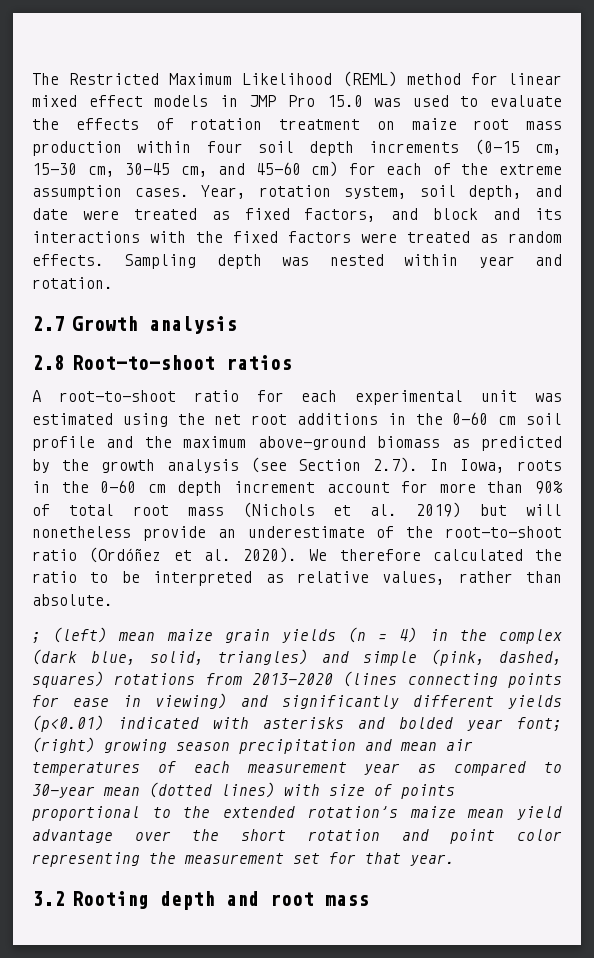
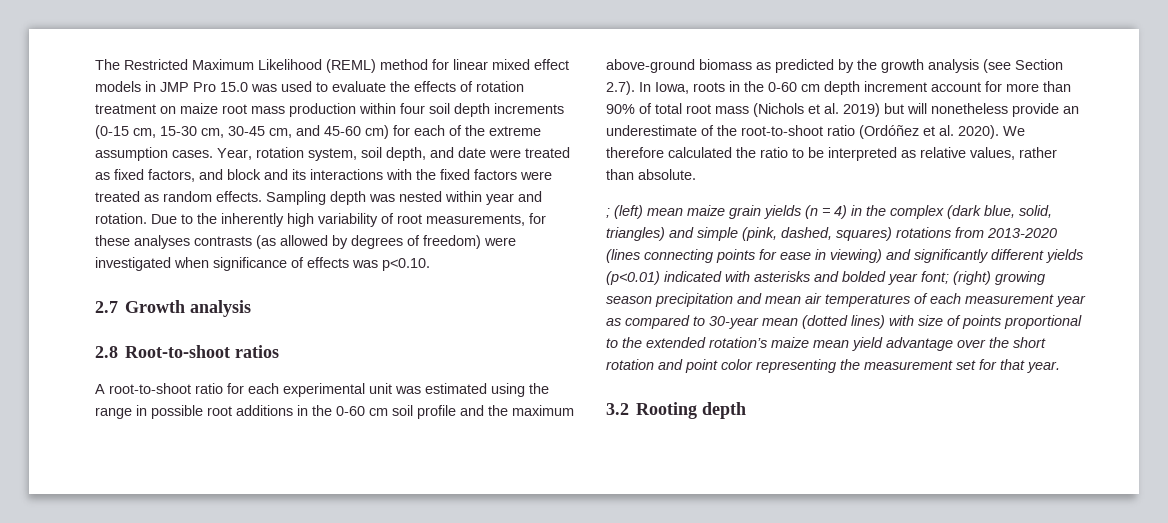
+ Due to the inherently high variability of root measurements, for these analyses contrasts (as allowed by degrees of freedom) were investigated when significance of effects was p<0.10.
- A root-to-shoot ratio for each experimental unit was estimated using the net root additions in the 0-60 cm soil profile and the maximum above-ground biomass as predicted by the growth analysis (see Section 2.7). In Iowa, roots in the 0-60 cm depth increment account for more than 90% of total root mass (Nichols et al. 2019) but will nonetheless provide an underestimate of the root-to-shoot ratio (Ordóñez et al. 2020).
+ A root-to-shoot ratio for each experimental unit was estimated using the range in possible root additions in the 0-60 cm soil profile and the maximum above-ground biomass as predicted by the growth analysis (see Section 2.7). In Iowa, roots in the 0-60 cm depth increment account for more than 90% of total root mass (Nichols et al. 2019) but will nonetheless provide an underestimate of the root-to-shoot ratio (Ordóñez et al. 2020).
- 3.2 Rooting depth and root mass
+ 3.2 Rooting depth

